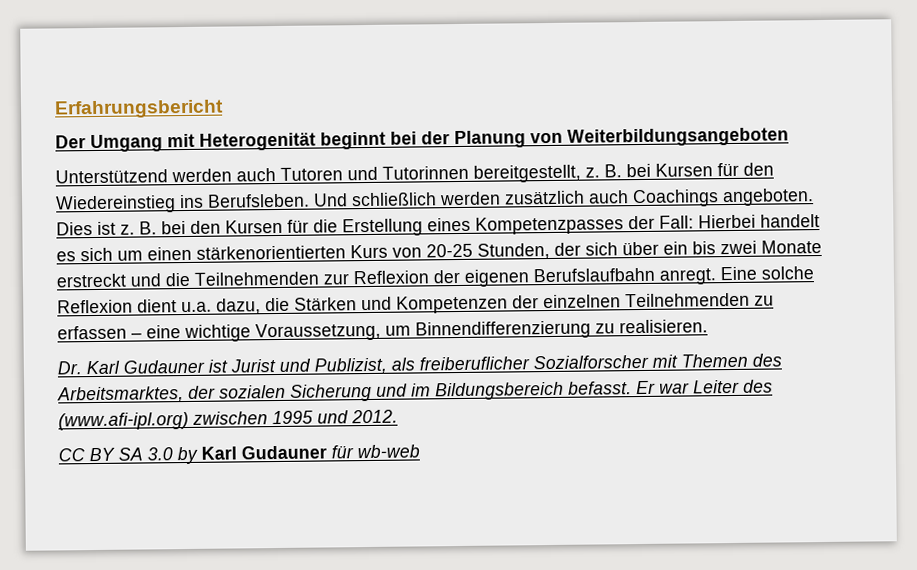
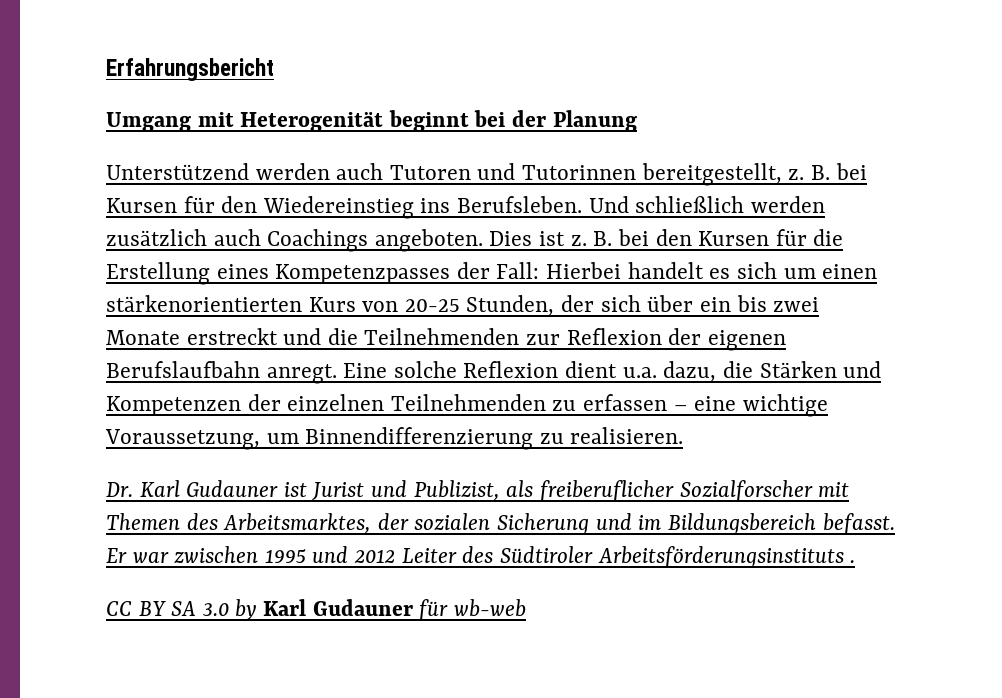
- Der Umgang mit Heterogenität beginnt bei der Planung von Weiterbildungsangeboten
+ Umgang mit Heterogenität beginnt bei der Planung
- Er war Leiter des (www.afi-ipl.org) zwischen 1995 und 2012.
+ Er war zwischen 1995 und 2012 Leiter des Südtiroler Arbeitsförderungsinstituts .

